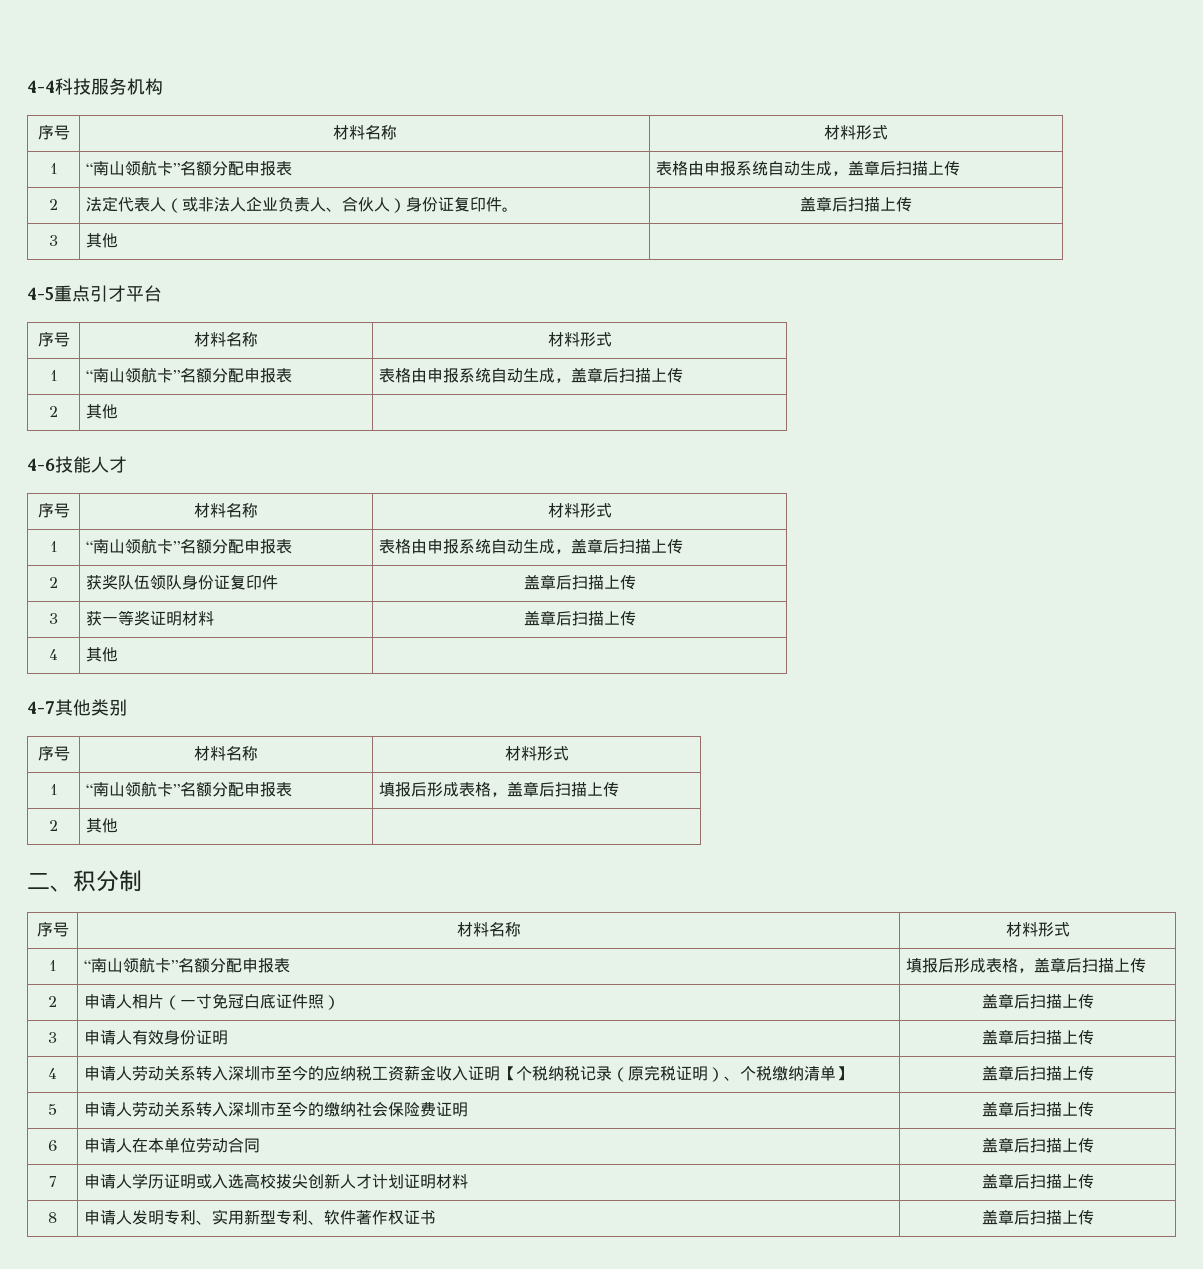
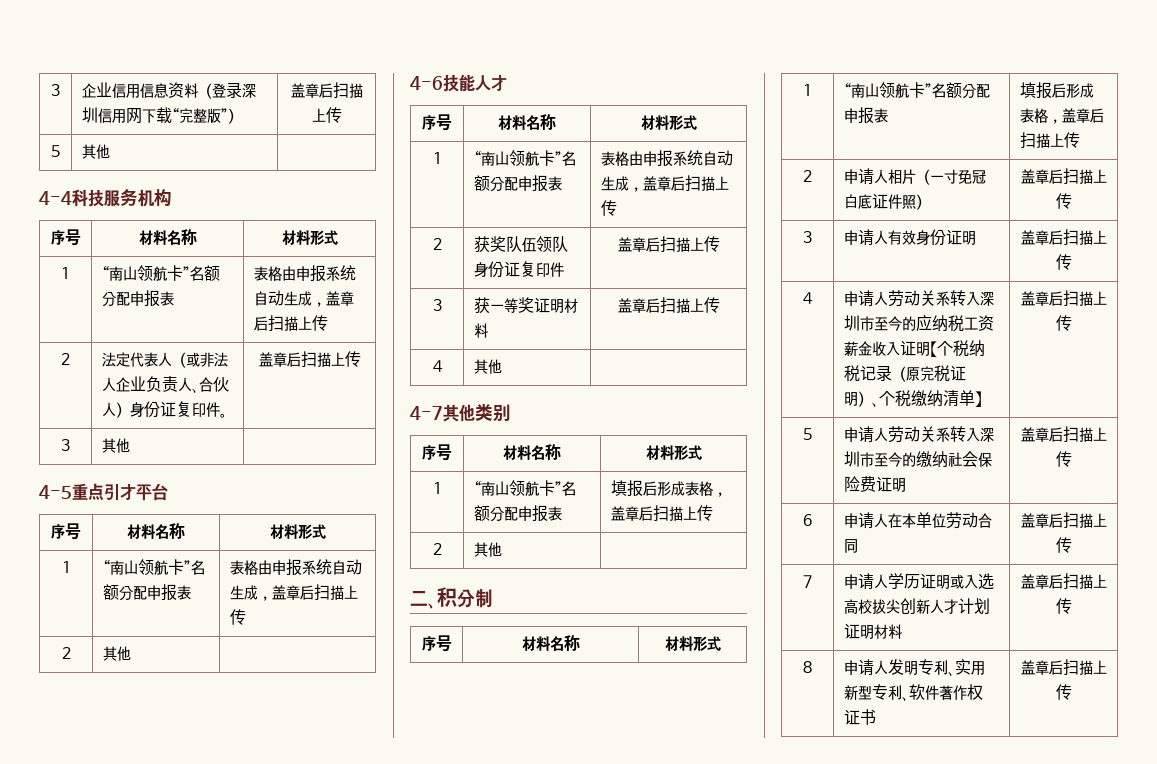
+ 3 | 企业信用信息资料（登录深圳信用网下载“完整版”） | 盖章后扫描上传
+ 5 | 其他 |

